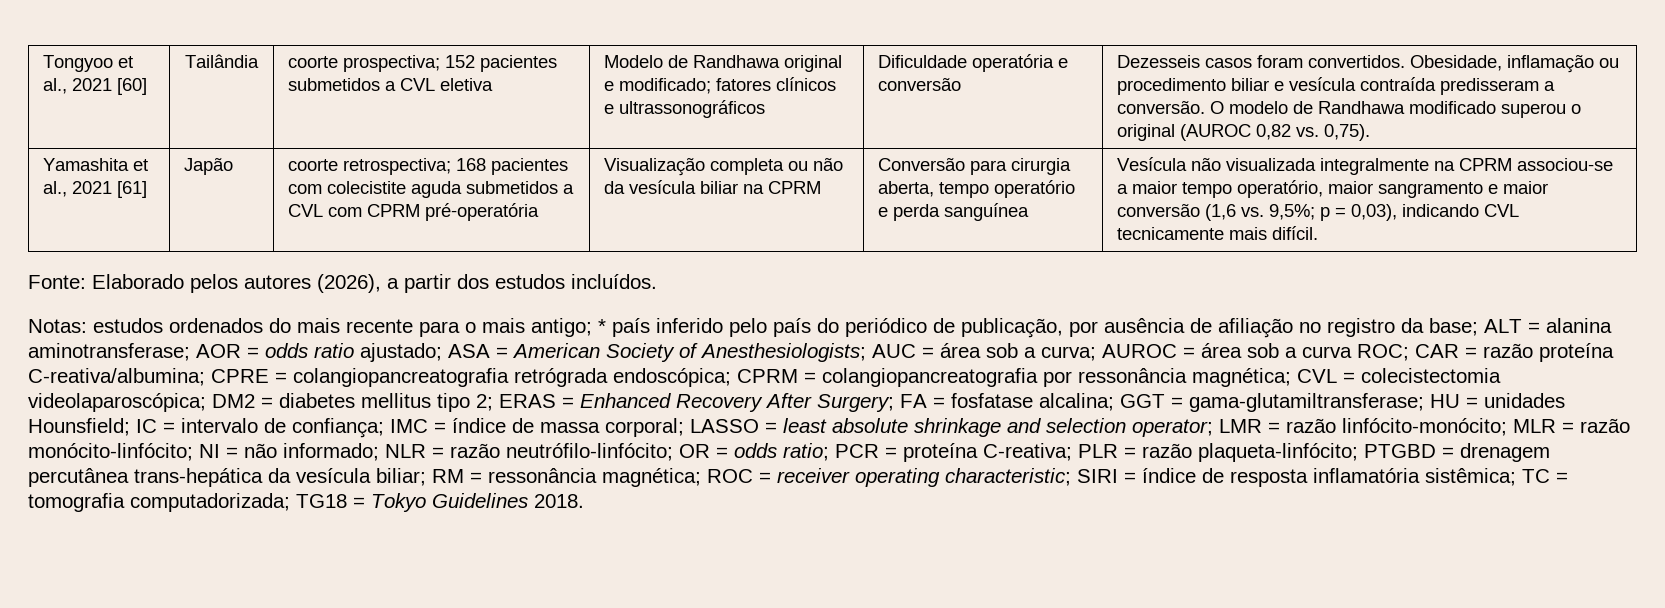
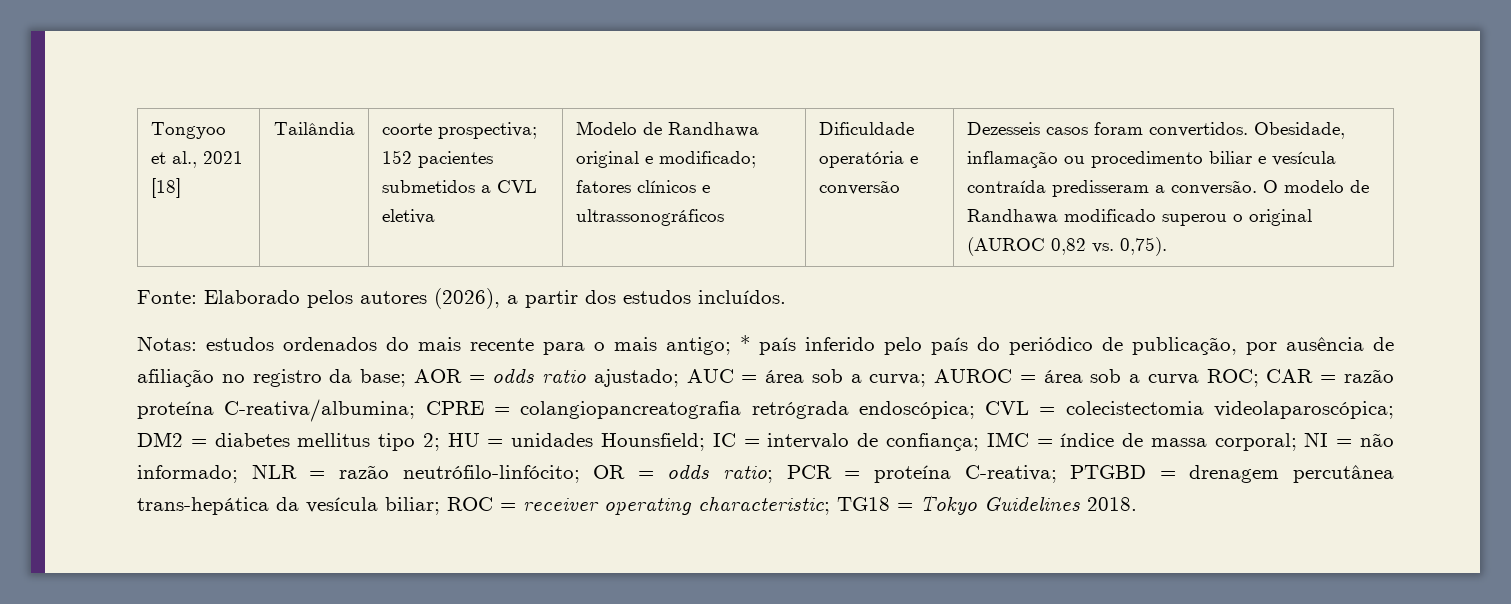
- Tongyoo et al., 2021 [60]
+ Tongyoo et al., 2021 [18]
- Yamashita et al., 2021 [61] | Japão | coorte retrospectiva; 168 pacientes com colecistite aguda submetidos a CVL com CPRM pré-operatória | Visualização completa ou não da vesícula biliar na CPRM | Conversão para cirurgia aberta, tempo operatório e perda sanguínea | Vesícula não visualizada integralmente na CPRM associou-se a maior tempo operatório, maior sangramento e maior conversão (1,6 vs. 9,5%; p = 0,03), indicando CVL tecnicamente mais difícil.
- ALT = alanina aminotransferase;
- ASA = American Society of Anesthesiologists;
- CPRM = colangiopancreatografia por ressonância magnética;
- ERAS = Enhanced Recovery After Surgery; FA = fosfatase alcalina; GGT = gama-glutamiltransferase;
- LASSO = least absolute shrinkage and selection operator; LMR = razão linfócito-monócito; MLR = razão monócito-linfócito;
- PLR = razão plaqueta-linfócito;
- RM = ressonância magnética;
- SIRI = índice de resposta inflamatória sistêmica; TC = tomografia computadorizada;

